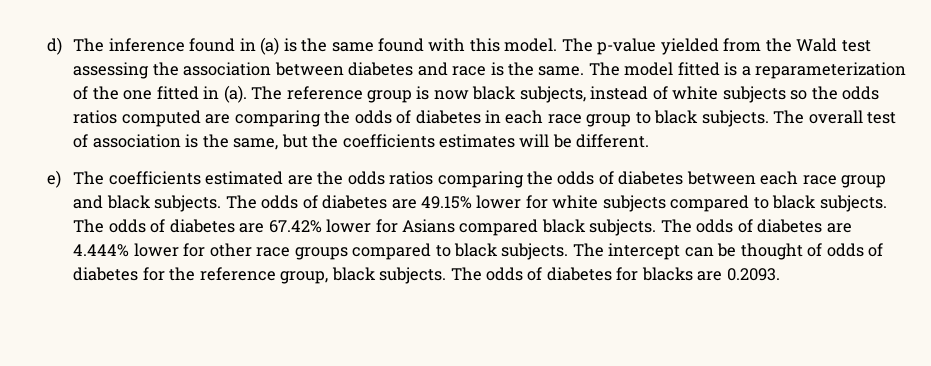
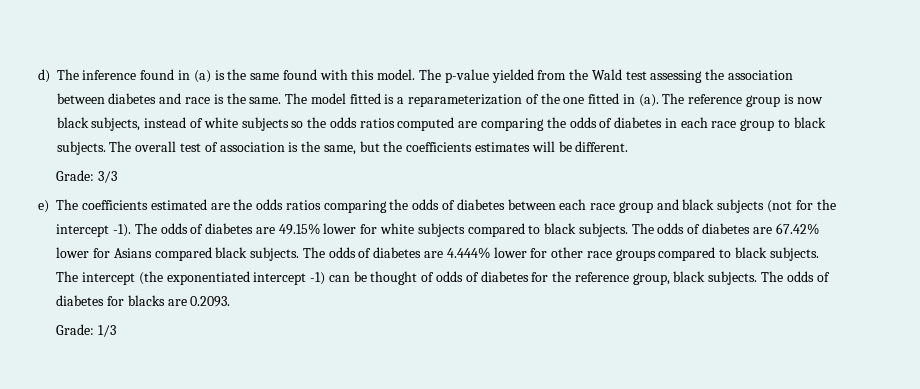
+ Grade: 3/3
- e) The coefficients estimated are the odds ratios comparing the odds of diabetes between each race group and black subjects.
+ e) The coefficients estimated are the odds ratios comparing the odds of diabetes between each race group and black subjects (not for the intercept -1).
- The intercept can be thought of odds of diabetes for the reference group, black subjects.
+ The intercept (the exponentiated intercept -1) can be thought of odds of diabetes for the reference group, black subjects.
+ Grade: 1/3

